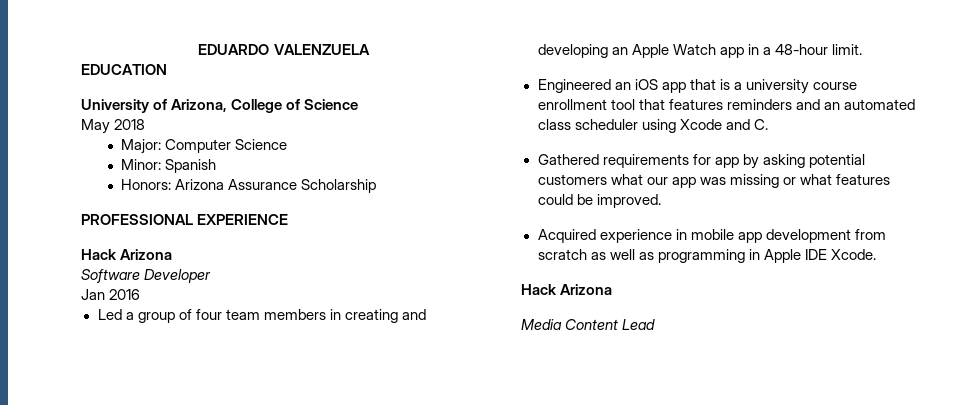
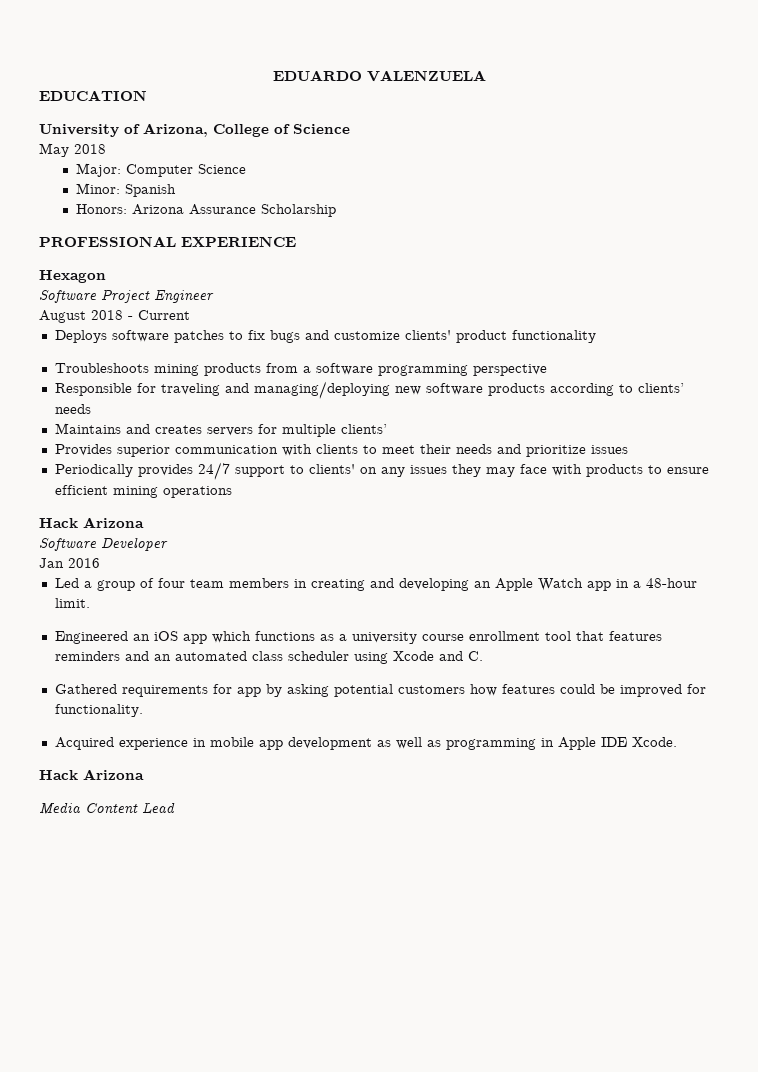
+ Hexagon
+ Software Project Engineer
+ August 2018 - Current
+ Deploys software patches to fix bugs and customize clients' product functionality
+ Troubleshoots mining products from a software programming perspective
+ Responsible for traveling and managing/deploying new software products according to clients’ needs
+ Maintains and creates servers for multiple clients’
+ Provides superior communication with clients to meet their needs and prioritize issues
+ Periodically provides 24/7 support to clients' on any issues they may face with products to ensure efficient mining operations
- Engineered an iOS app that is a university course enrollment tool that features reminders and an automated class scheduler using Xcode and C.
+ Engineered an iOS app which functions as a university course enrollment tool that features reminders and an automated class scheduler using Xcode and C.
- Gathered requirements for app by asking potential customers what our app was missing or what features could be improved.
+ Gathered requirements for app by asking potential customers how features could be improved for functionality.
- Acquired experience in mobile app development from scratch as well as programming in Apple IDE Xcode.
+ Acquired experience in mobile app development as well as programming in Apple IDE Xcode.

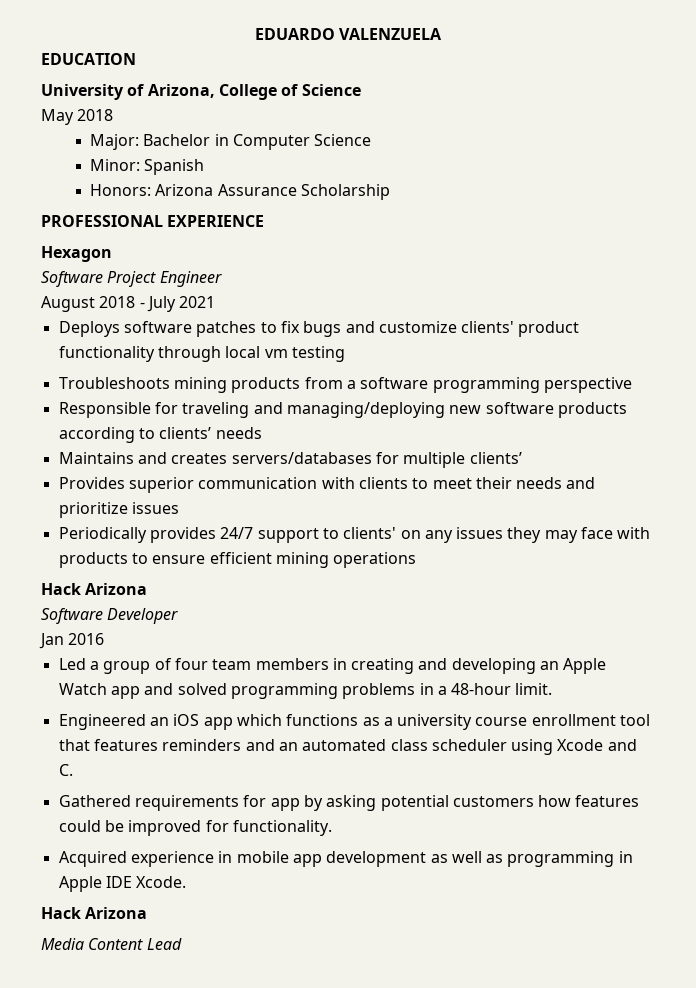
- Major: Computer Science
+ Major: Bachelor in Computer Science
- August 2018 - Current
+ August 2018 - July 2021
- Deploys software patches to fix bugs and customize clients' product functionality
+ Deploys software patches to fix bugs and customize clients' product functionality through local vm testing
- Maintains and creates servers for multiple clients’
+ Maintains and creates servers/databases for multiple clients’
- Led a group of four team members in creating and developing an Apple Watch app in a 48-hour limit.
+ Led a group of four team members in creating and developing an Apple Watch app and solved programming problems in a 48-hour limit.

